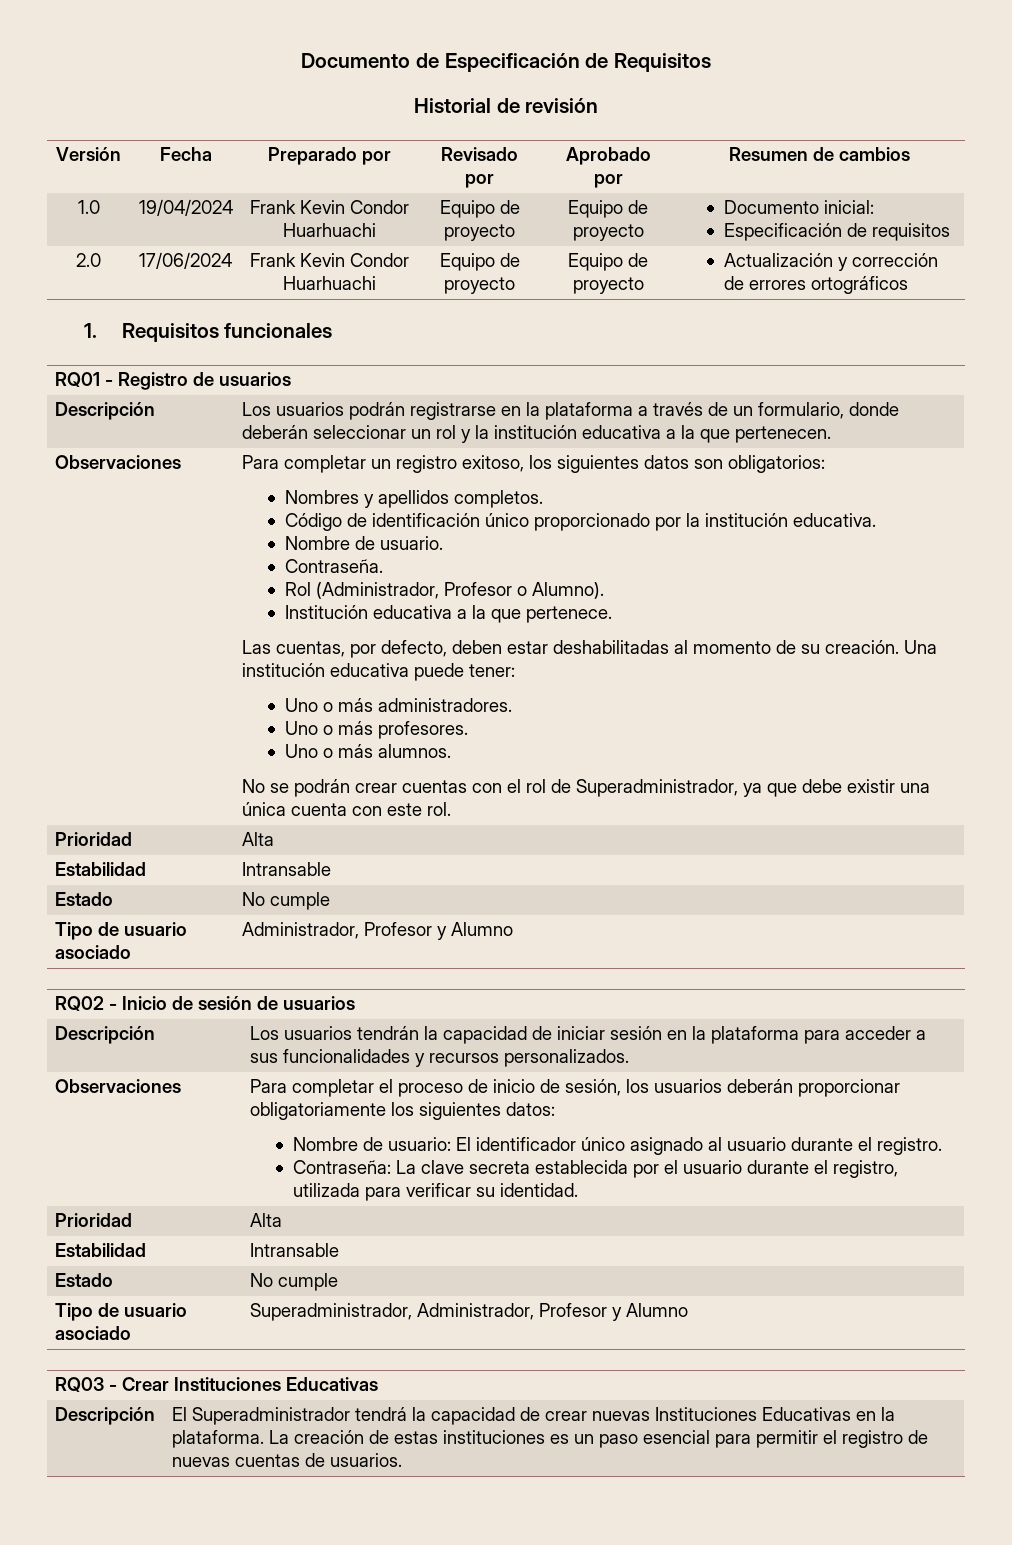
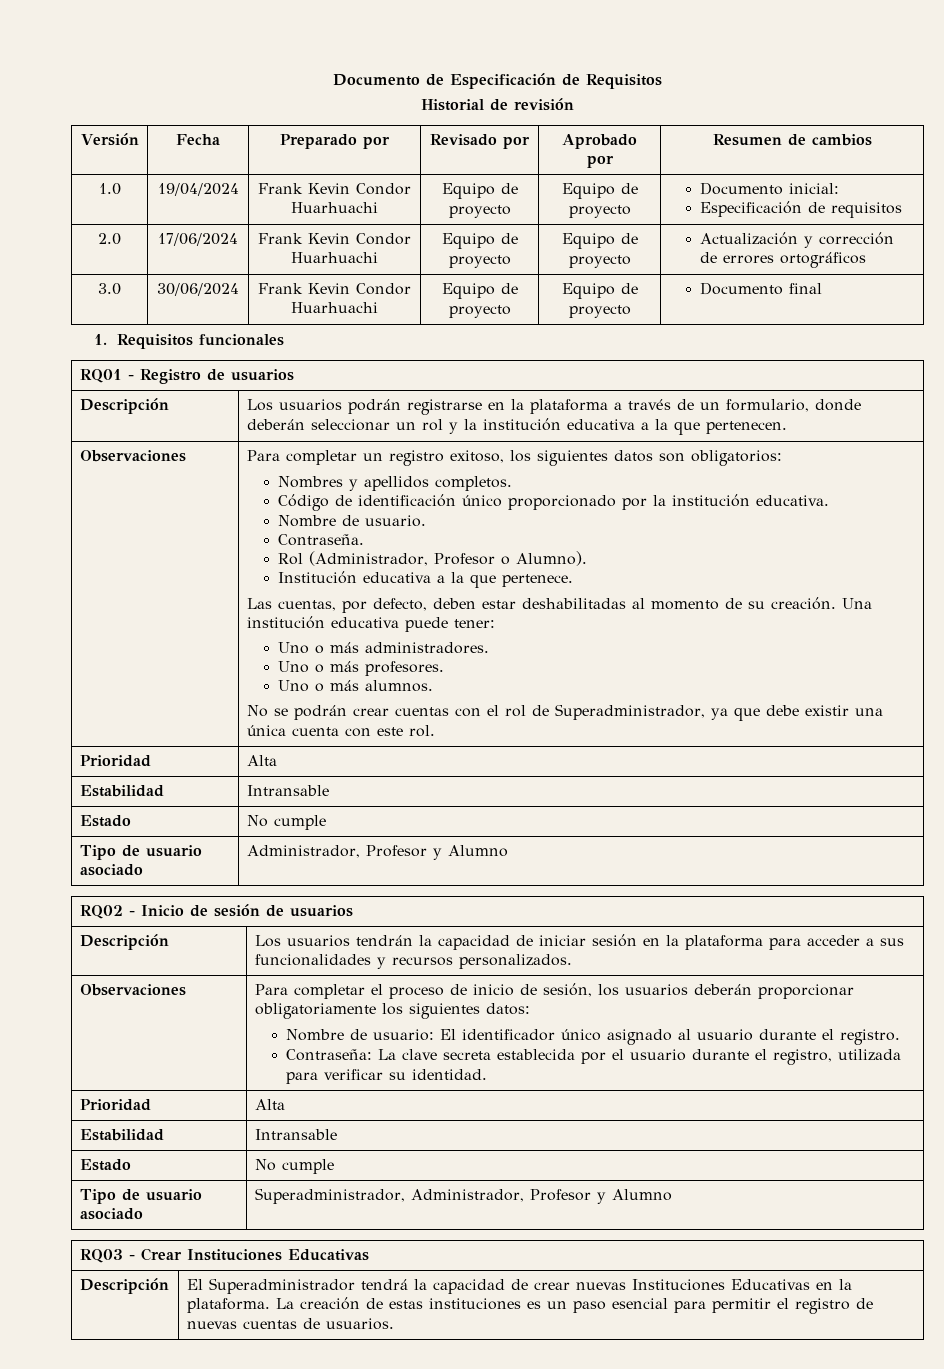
+ 3.0 | 30/06/2024 | Frank Kevin Condor Huarhuachi | Equipo de proyecto | Equipo de proyecto | Documento final

